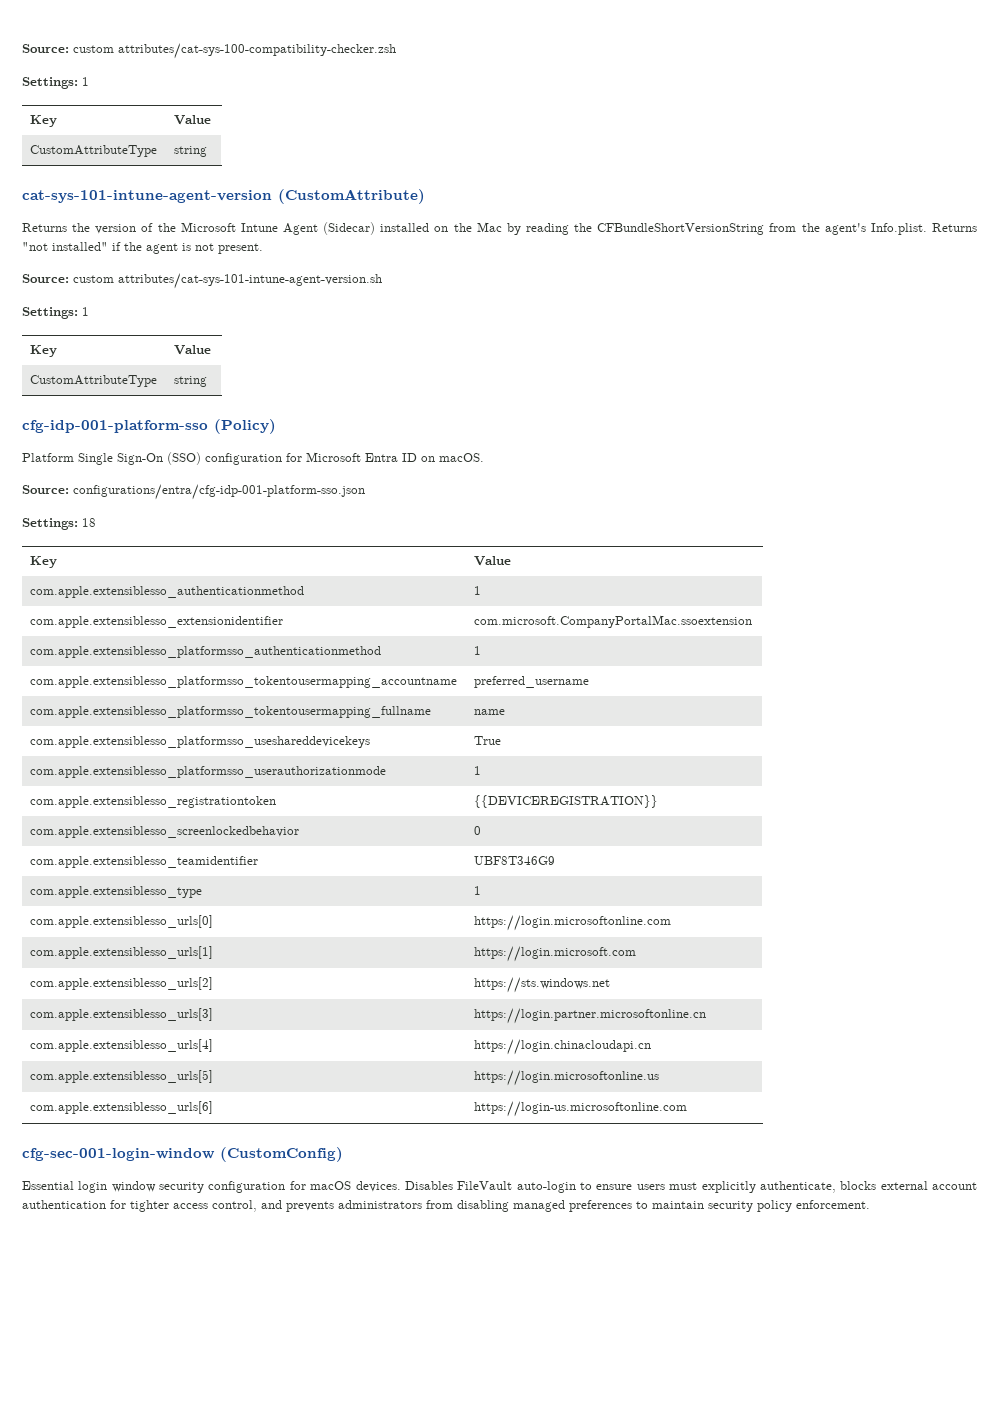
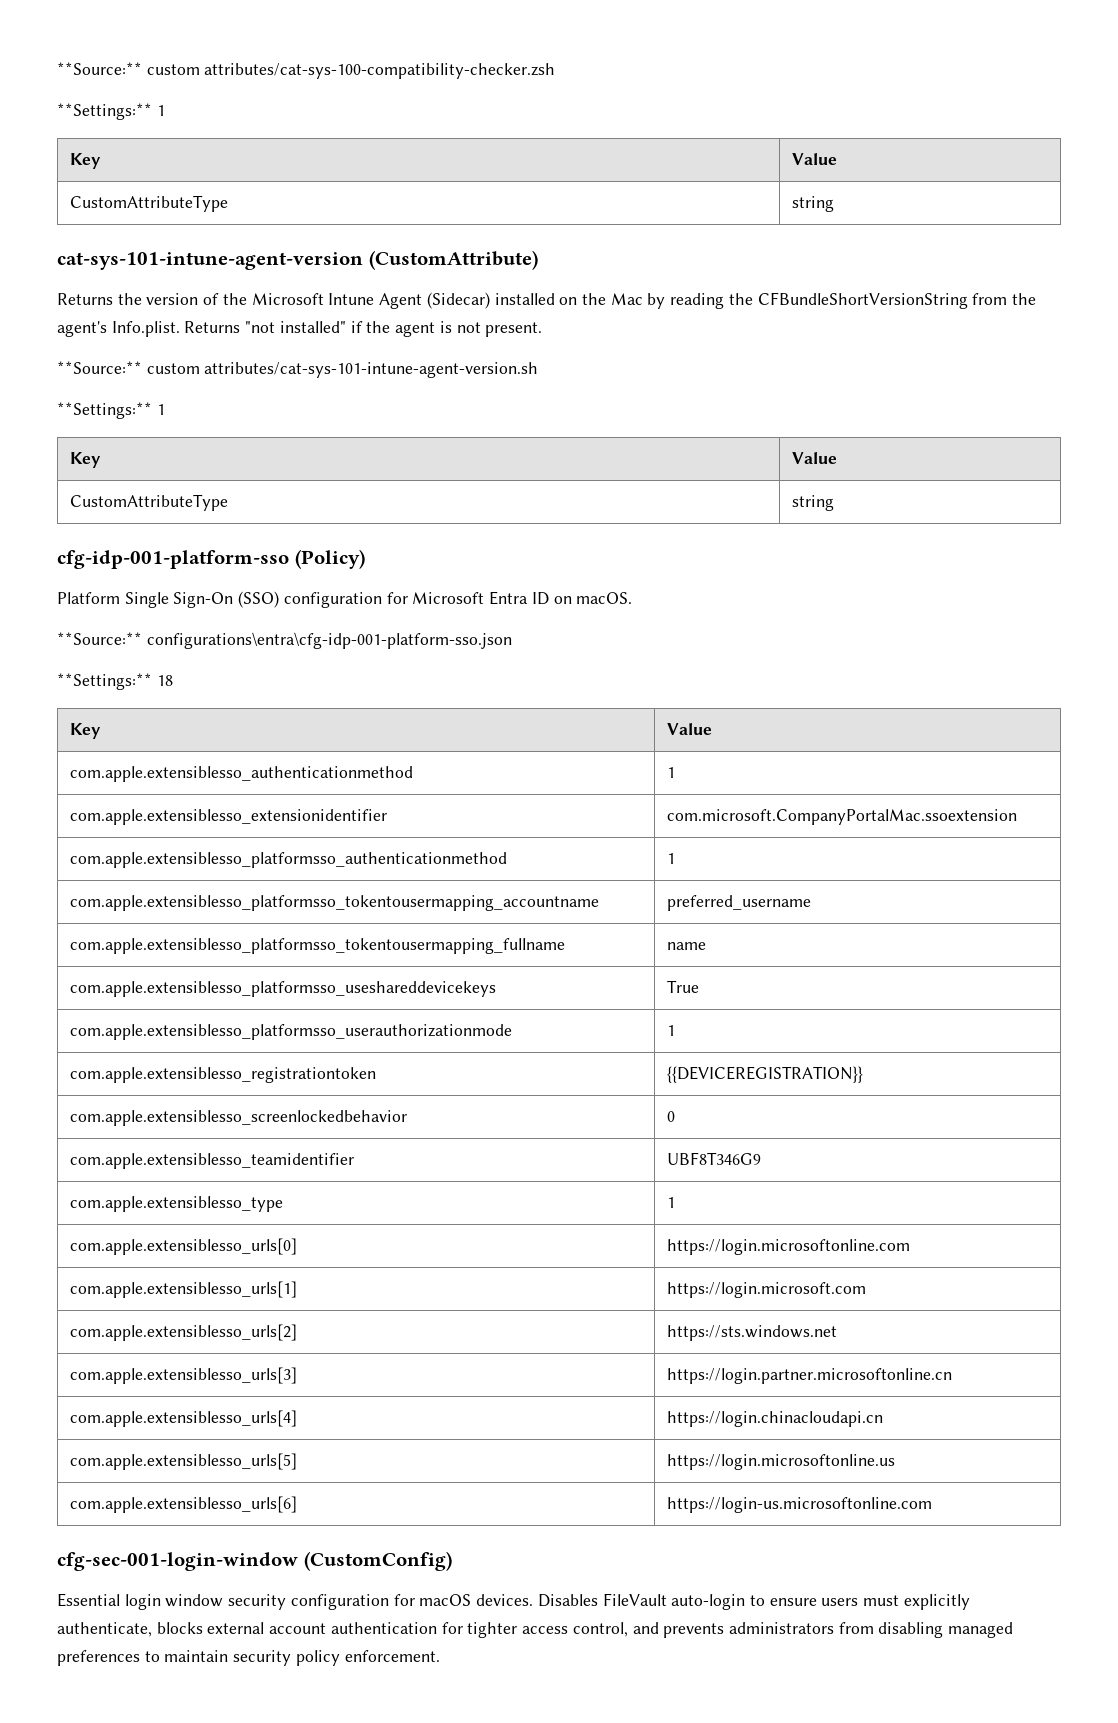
- Source: custom attributes/cat-sys-100-compatibility-checker.zsh
- Settings: 1
+ **Source:** custom attributes/cat-sys-100-compatibility-checker.zsh
+ **Settings:** 1
- Source: custom attributes/cat-sys-101-intune-agent-version.sh
- Settings: 1
+ **Source:** custom attributes/cat-sys-101-intune-agent-version.sh
+ **Settings:** 1
- Source: configurations/entra/cfg-idp-001-platform-sso.json
- Settings: 18
+ **Source:** configurations\entra\cfg-idp-001-platform-sso.json
+ **Settings:** 18

